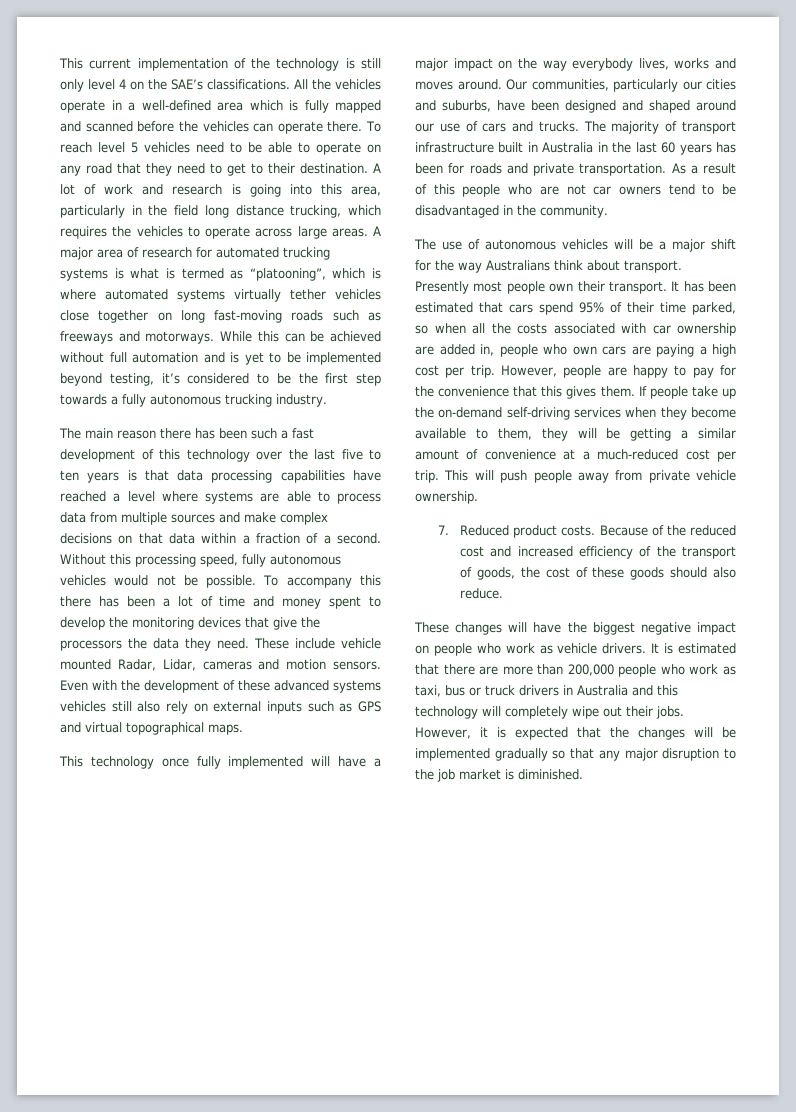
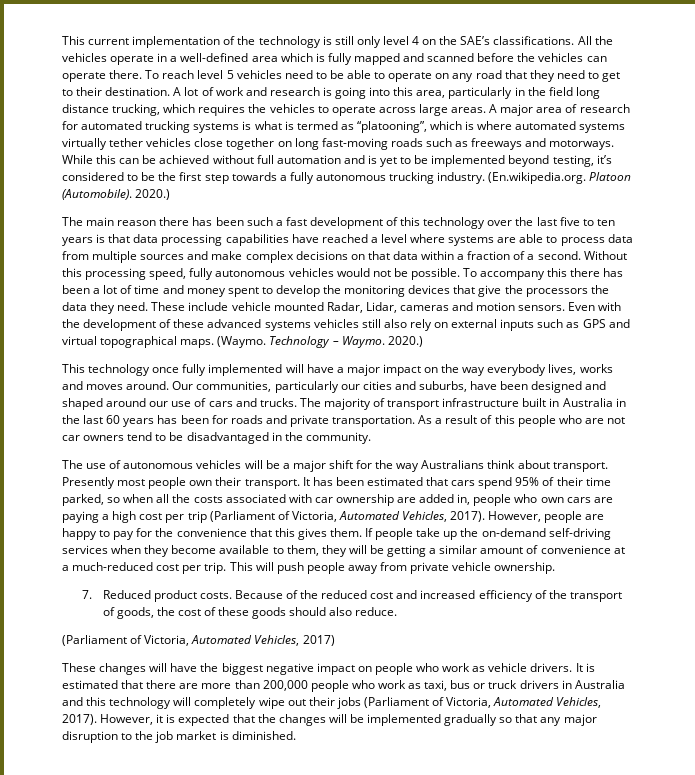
+ (En.wikipedia.org. Platoon (Automobile). 2020.)
+ (Waymo. Technology – Waymo. 2020.)
- It has been estimated that cars spend 95% of their time parked, so when all the costs associated with car ownership are added in, people who own cars are paying a high cost per trip.
+ It has been estimated that cars spend 95% of their time parked, so when all the costs associated with car ownership are added in, people who own cars are paying a high cost per trip (Parliament of Victoria, Automated Vehicles, 2017).
+ (Parliament of Victoria, Automated Vehicles, 2017)
- It is estimated that there are more than 200,000 people who work as taxi, bus or truck drivers in Australia and this technology will completely wipe out their jobs.
+ It is estimated that there are more than 200,000 people who work as taxi, bus or truck drivers in Australia and this technology will completely wipe out their jobs (Parliament of Victoria, Automated Vehicles, 2017).

